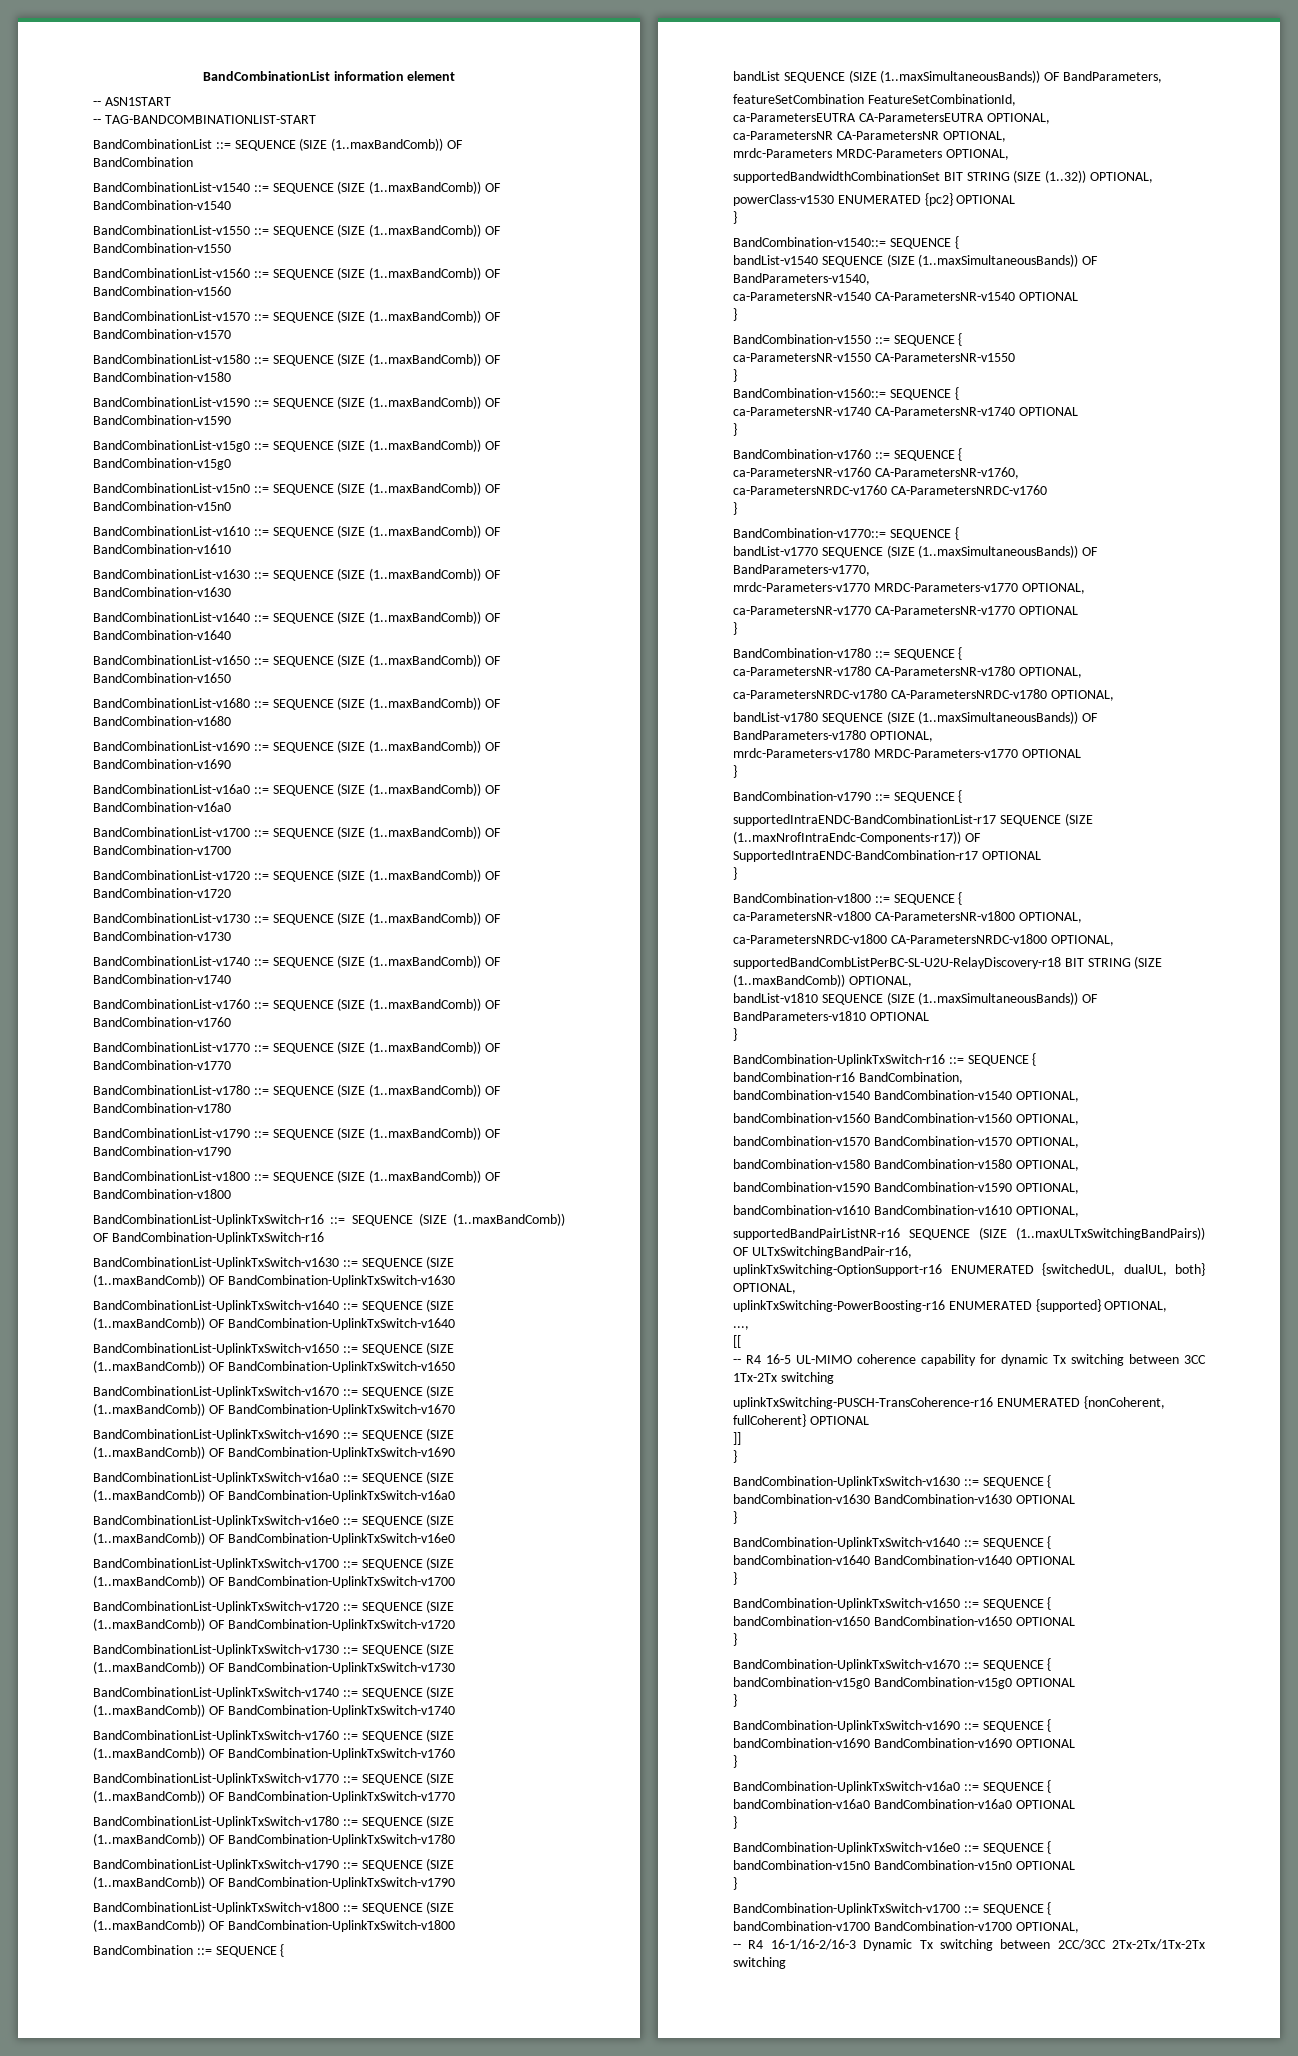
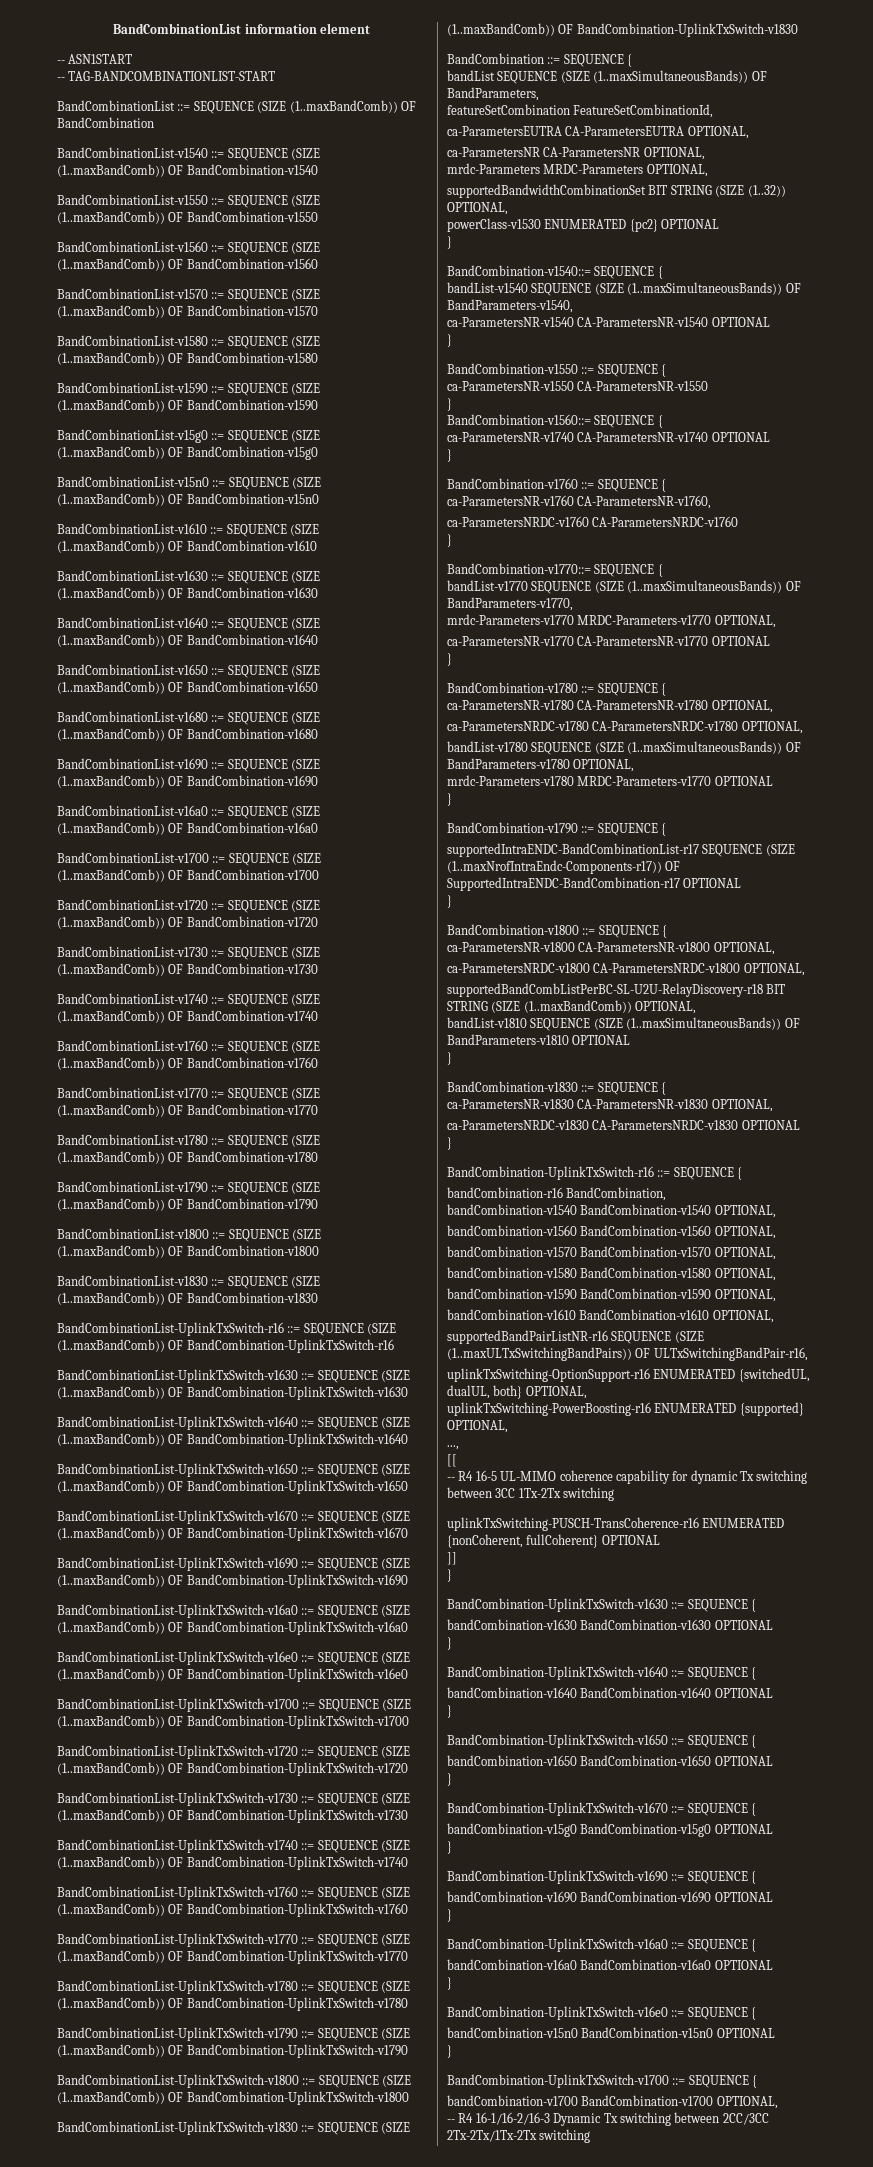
+ BandCombinationList-v1830 ::= SEQUENCE (SIZE (1..maxBandComb)) OF BandCombination-v1830
+ BandCombinationList-UplinkTxSwitch-v1830 ::= SEQUENCE (SIZE (1..maxBandComb)) OF BandCombination-UplinkTxSwitch-v1830
+ BandCombination-v1830 ::= SEQUENCE {
+ ca-ParametersNR-v1830 CA-ParametersNR-v1830 OPTIONAL,
+ ca-ParametersNRDC-v1830 CA-ParametersNRDC-v1830 OPTIONAL
+ }

